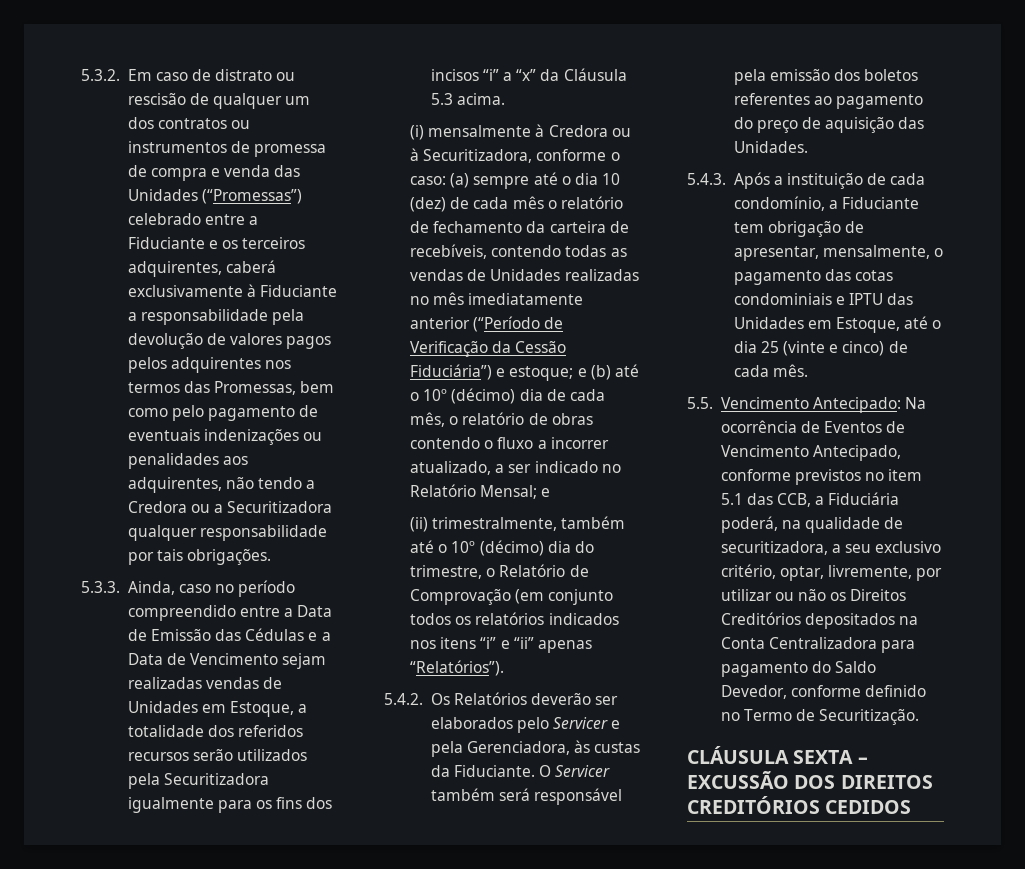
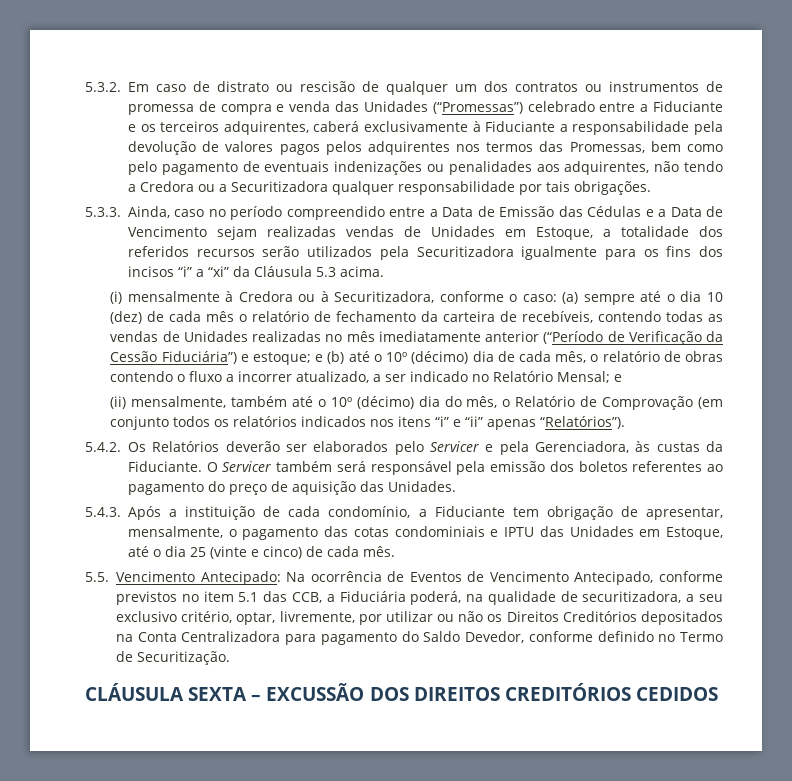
- 5.3.3. Ainda, caso no período compreendido entre a Data de Emissão das Cédulas e a Data de Vencimento sejam realizadas vendas de Unidades em Estoque, a totalidade dos referidos recursos serão utilizados pela Securitizadora igualmente para os fins dos incisos “i” a “x” da Cláusula 5.3 acima.
+ 5.3.3. Ainda, caso no período compreendido entre a Data de Emissão das Cédulas e a Data de Vencimento sejam realizadas vendas de Unidades em Estoque, a totalidade dos referidos recursos serão utilizados pela Securitizadora igualmente para os fins dos incisos “i” a “xi” da Cláusula 5.3 acima.
- (ii) trimestralmente, também até o 10º (décimo) dia do trimestre, o Relatório de Comprovação (em conjunto todos os relatórios indicados nos itens “i” e “ii” apenas “Relatórios”).
+ (ii) mensalmente, também até o 10º (décimo) dia do mês, o Relatório de Comprovação (em conjunto todos os relatórios indicados nos itens “i” e “ii” apenas “Relatórios”).

